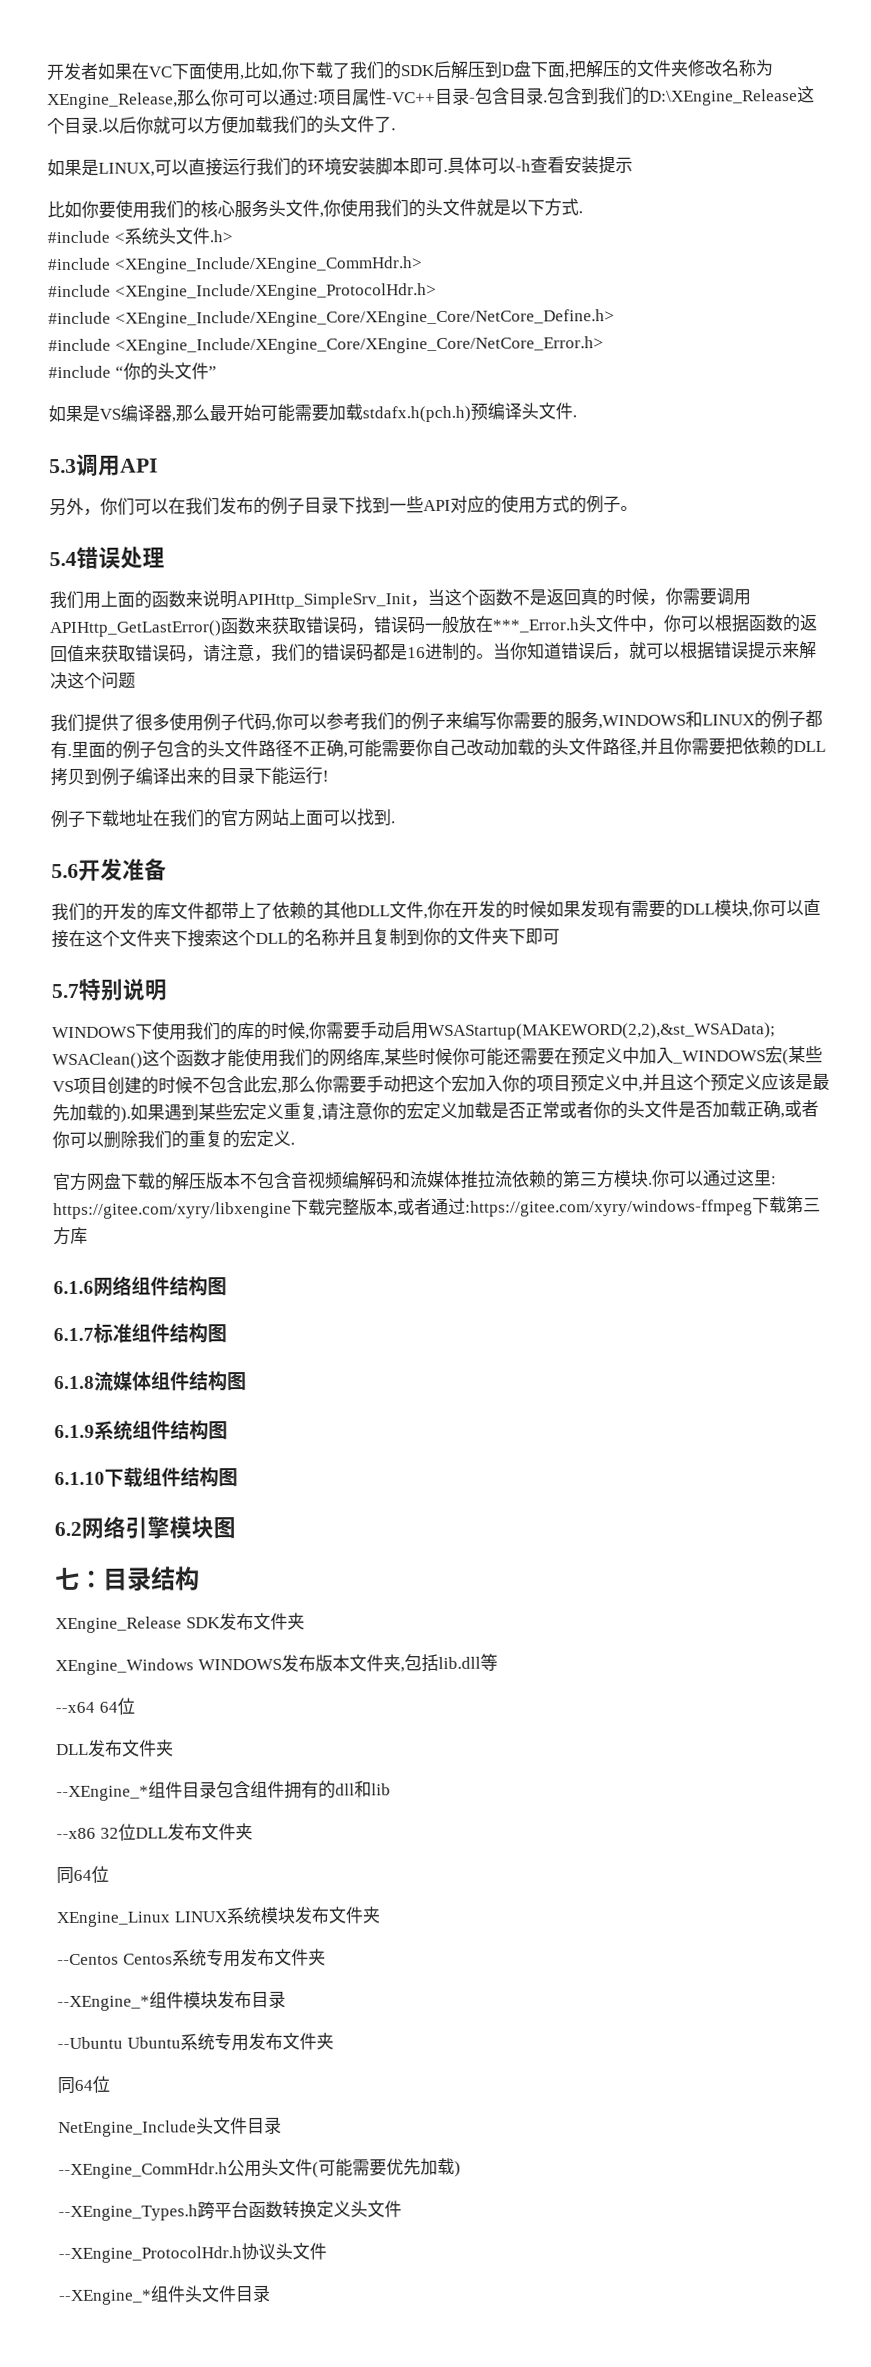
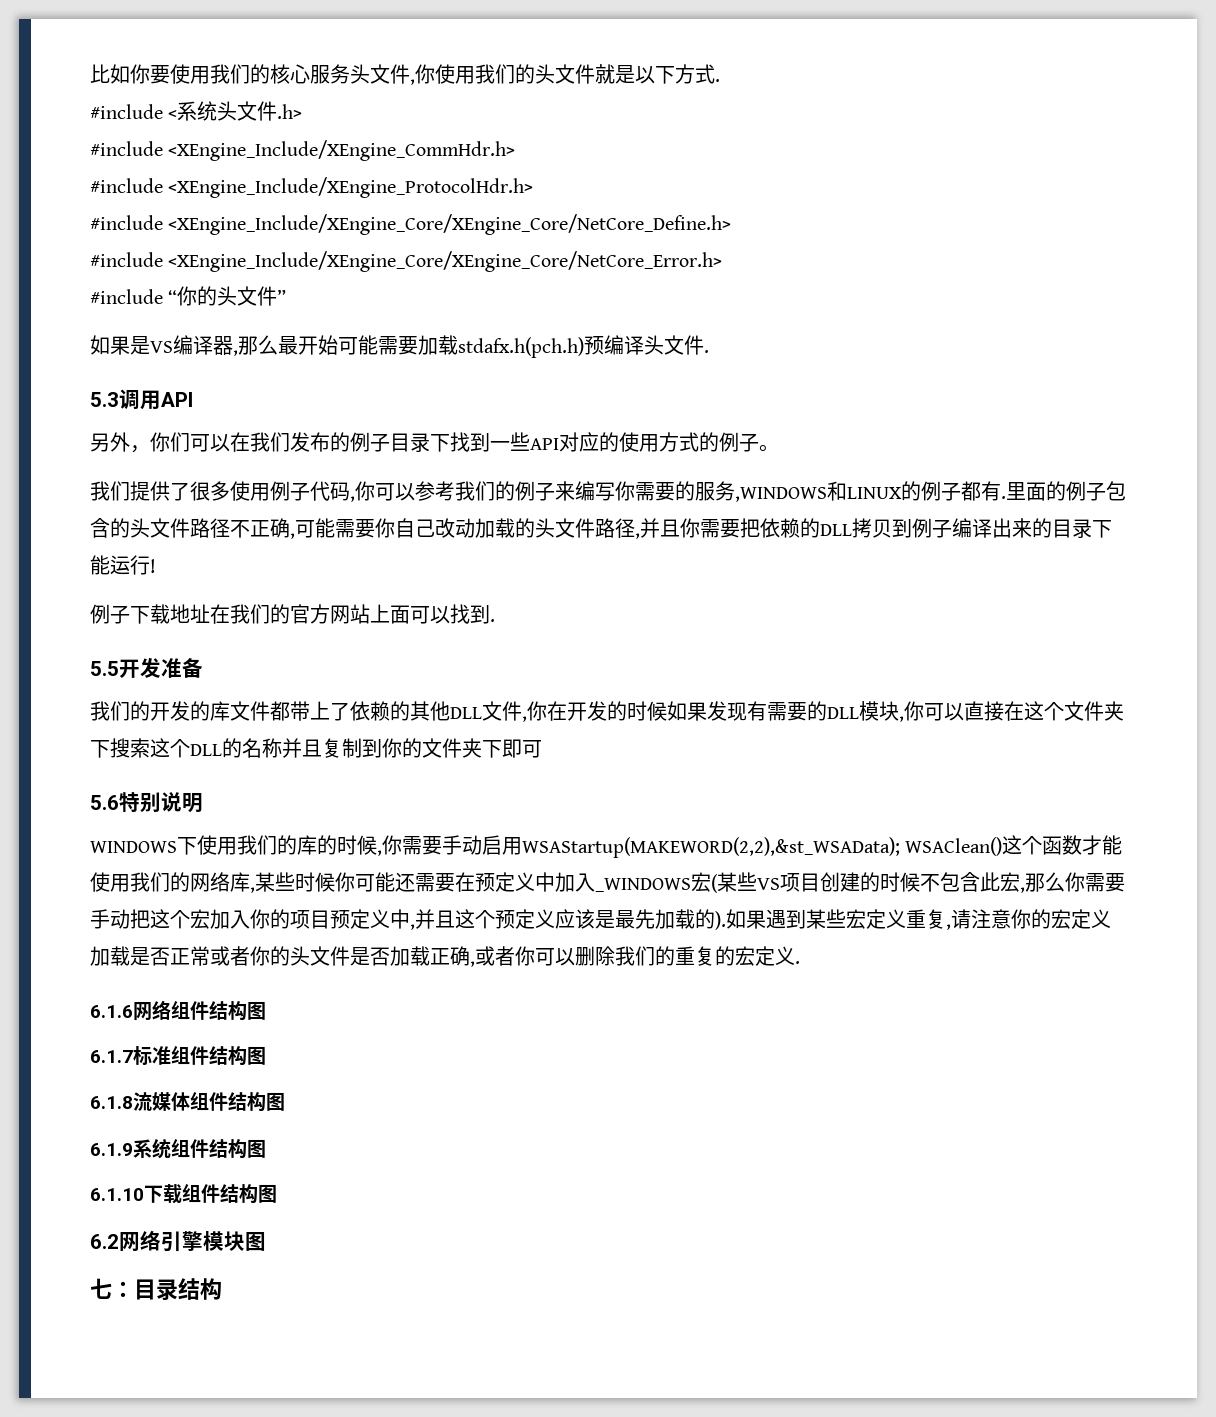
- 开发者如果在VC下面使用,比如,你下载了我们的SDK后解压到D盘下面,把解压的文件夹修改名称为XEngine_Release,那么你可可以通过:项目属性-VC++目录-包含目录.包含到我们的D:\XEngine_Release这个目录.以后你就可以方便加载我们的头文件了.
- 如果是LINUX,可以直接运行我们的环境安装脚本即可.具体可以-h查看安装提示
- 5.4错误处理
- 我们用上面的函数来说明APIHttp_SimpleSrv_Init，当这个函数不是返回真的时候，你需要调用APIHttp_GetLastError()函数来获取错误码，错误码一般放在***_Error.h头文件中，你可以根据函数的返回值来获取错误码，请注意，我们的错误码都是16进制的。当你知道错误后，就可以根据错误提示来解决这个问题
- 5.6开发准备
+ 5.5开发准备
- 5.7特别说明
+ 5.6特别说明
- 官方网盘下载的解压版本不包含音视频编解码和流媒体推拉流依赖的第三方模块.你可以通过这里: https://gitee.com/xyry/libxengine下载完整版本,或者通过:https://gitee.com/xyry/windows-ffmpeg下载第三方库
- XEngine_Release SDK发布文件夹
- XEngine_Windows WINDOWS发布版本文件夹,包括lib.dll等
- --x64 64位
- DLL发布文件夹
- --XEngine_*组件目录包含组件拥有的dll和lib
- --x86 32位DLL发布文件夹
- 同64位
- XEngine_Linux LINUX系统模块发布文件夹
- --Centos Centos系统专用发布文件夹
- --XEngine_*组件模块发布目录
- --Ubuntu Ubuntu系统专用发布文件夹
- 同64位
- NetEngine_Include头文件目录
- --XEngine_CommHdr.h公用头文件(可能需要优先加载)
- --XEngine_Types.h跨平台函数转换定义头文件
- --XEngine_ProtocolHdr.h协议头文件
- --XEngine_*组件头文件目录

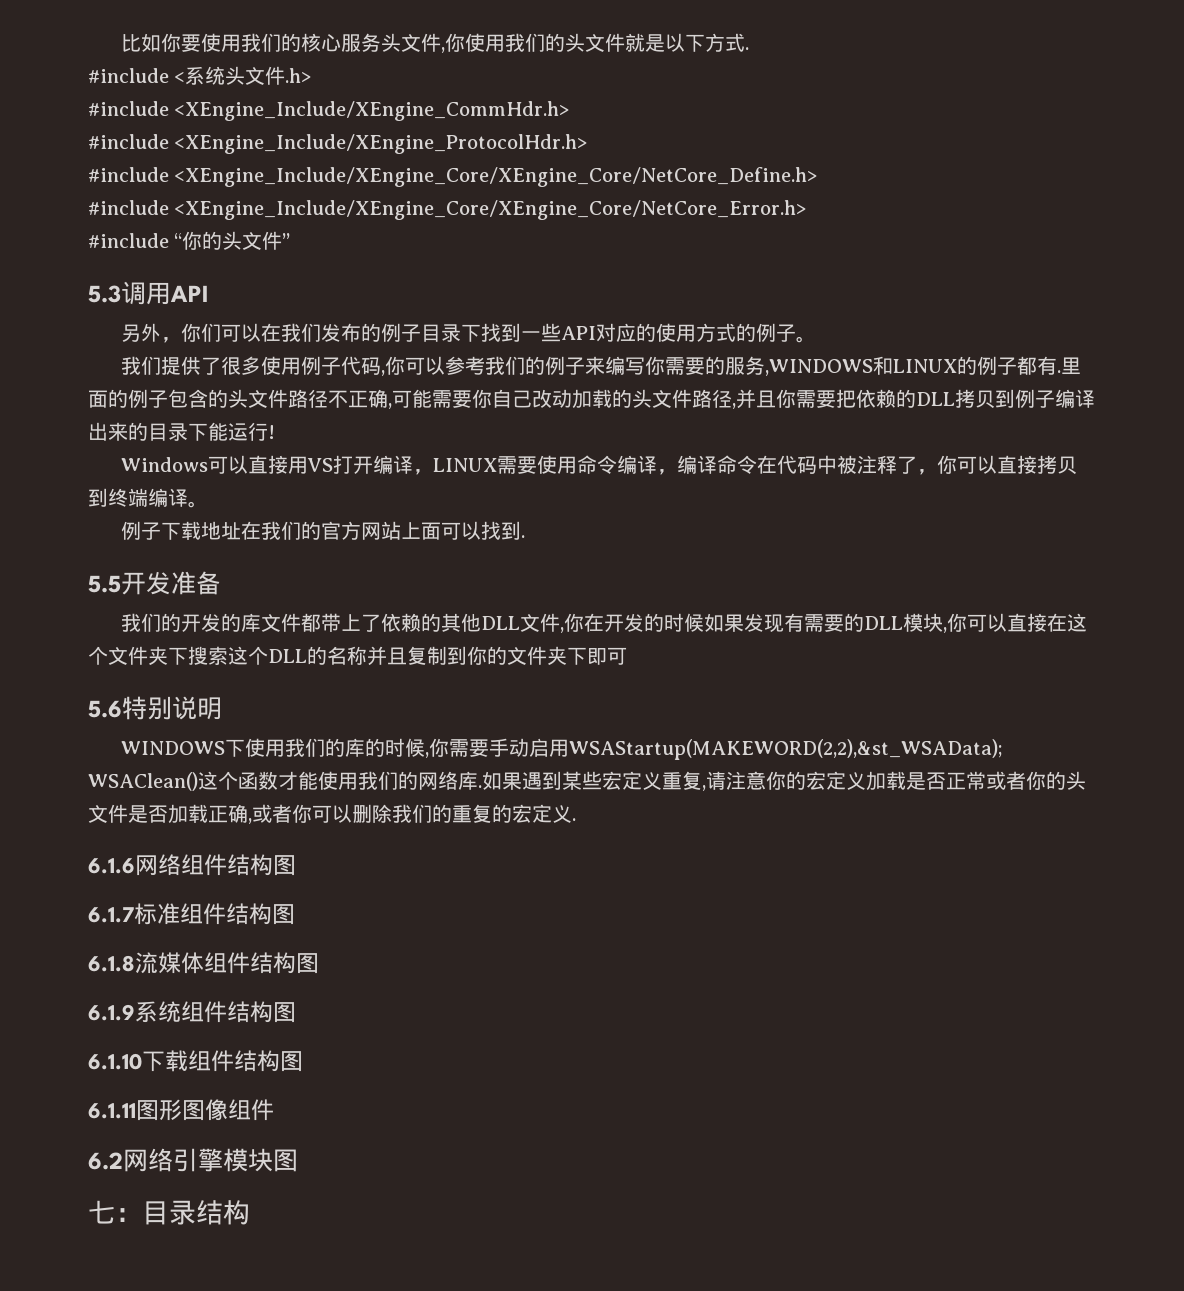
- 如果是VS编译器,那么最开始可能需要加载stdafx.h(pch.h)预编译头文件.
+ Windows可以直接用VS打开编译，LINUX需要使用命令编译，编译命令在代码中被注释了，你可以直接拷贝到终端编译。
- WINDOWS下使用我们的库的时候,你需要手动启用WSAStartup(MAKEWORD(2,2),&st_WSAData); WSAClean()这个函数才能使用我们的网络库,某些时候你可能还需要在预定义中加入_WINDOWS宏(某些VS项目创建的时候不包含此宏,那么你需要手动把这个宏加入你的项目预定义中,并且这个预定义应该是最先加载的).
+ WINDOWS下使用我们的库的时候,你需要手动启用WSAStartup(MAKEWORD(2,2),&st_WSAData); WSAClean()这个函数才能使用我们的网络库.
+ 6.1.11图形图像组件

